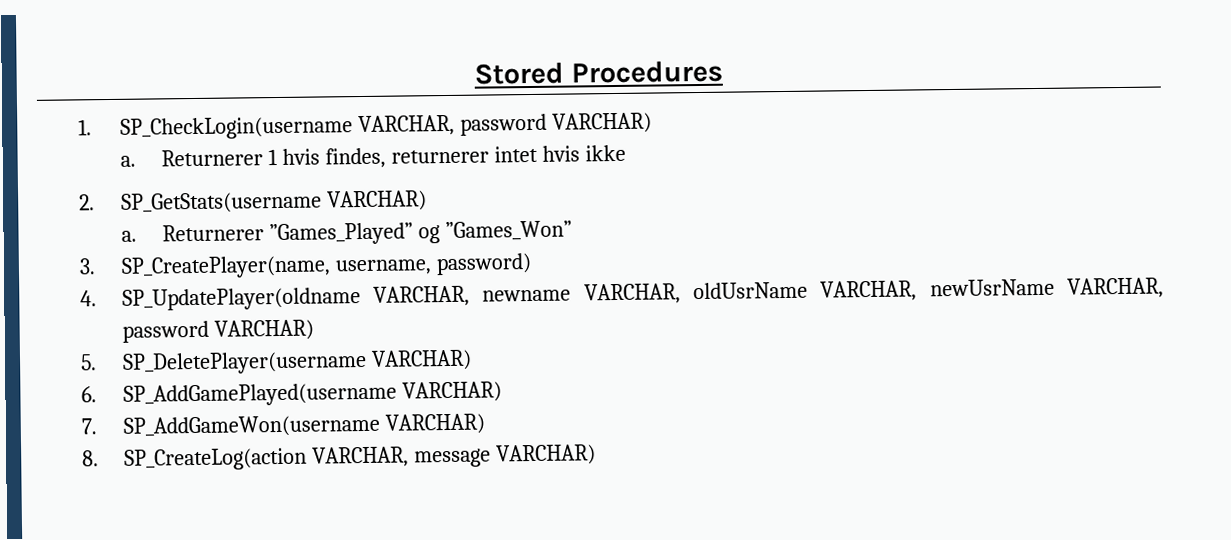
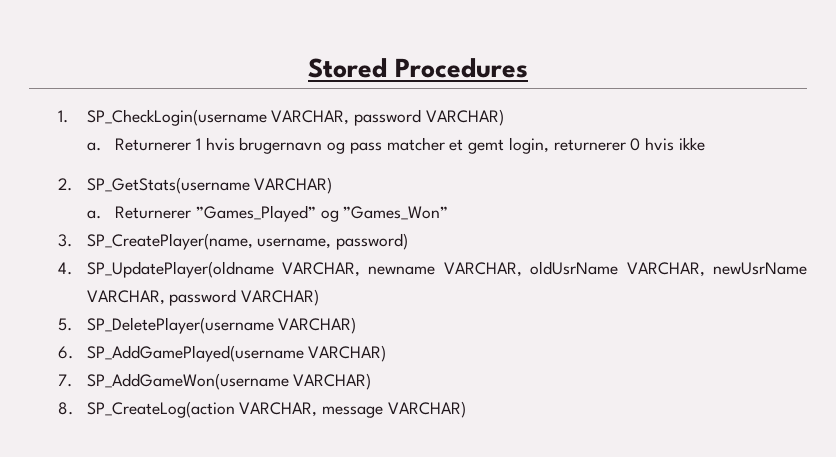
- Returnerer 1 hvis findes, returnerer intet hvis ikke
+ Returnerer 1 hvis brugernavn og pass matcher et gemt login, returnerer 0 hvis ikke

